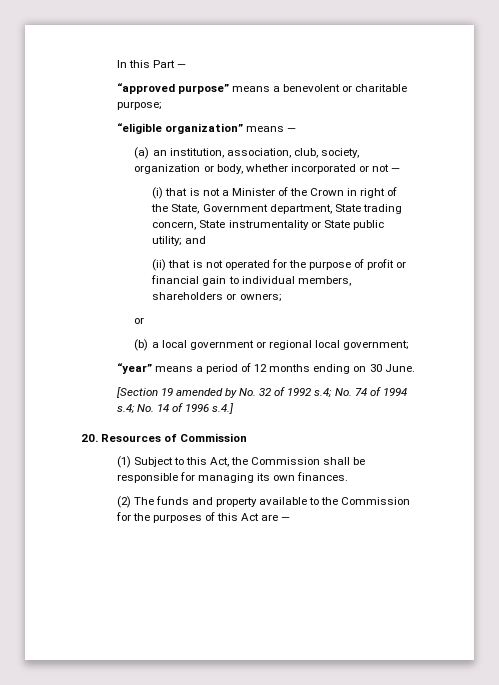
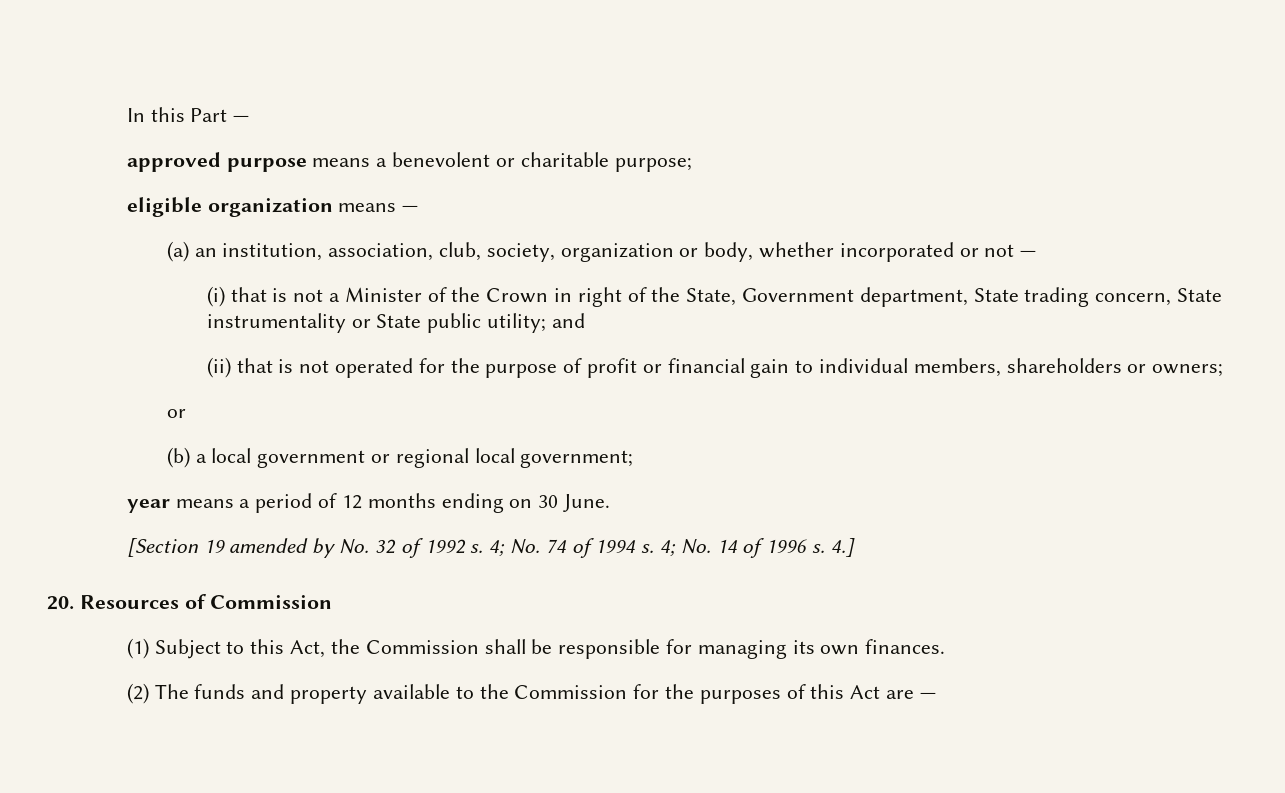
- “approved purpose” means a benevolent or charitable purpose;
+ approved purpose means a benevolent or charitable purpose;
- “eligible organization” means —
+ eligible organization means —
- “year” means a period of 12 months ending on 30 June.
+ year means a period of 12 months ending on 30 June.
- [Section 19 amended by No. 32 of 1992 s.4; No. 74 of 1994 s.4; No. 14 of 1996 s.4.]
+ [Section 19 amended by No. 32 of 1992 s. 4; No. 74 of 1994 s. 4; No. 14 of 1996 s. 4.]

